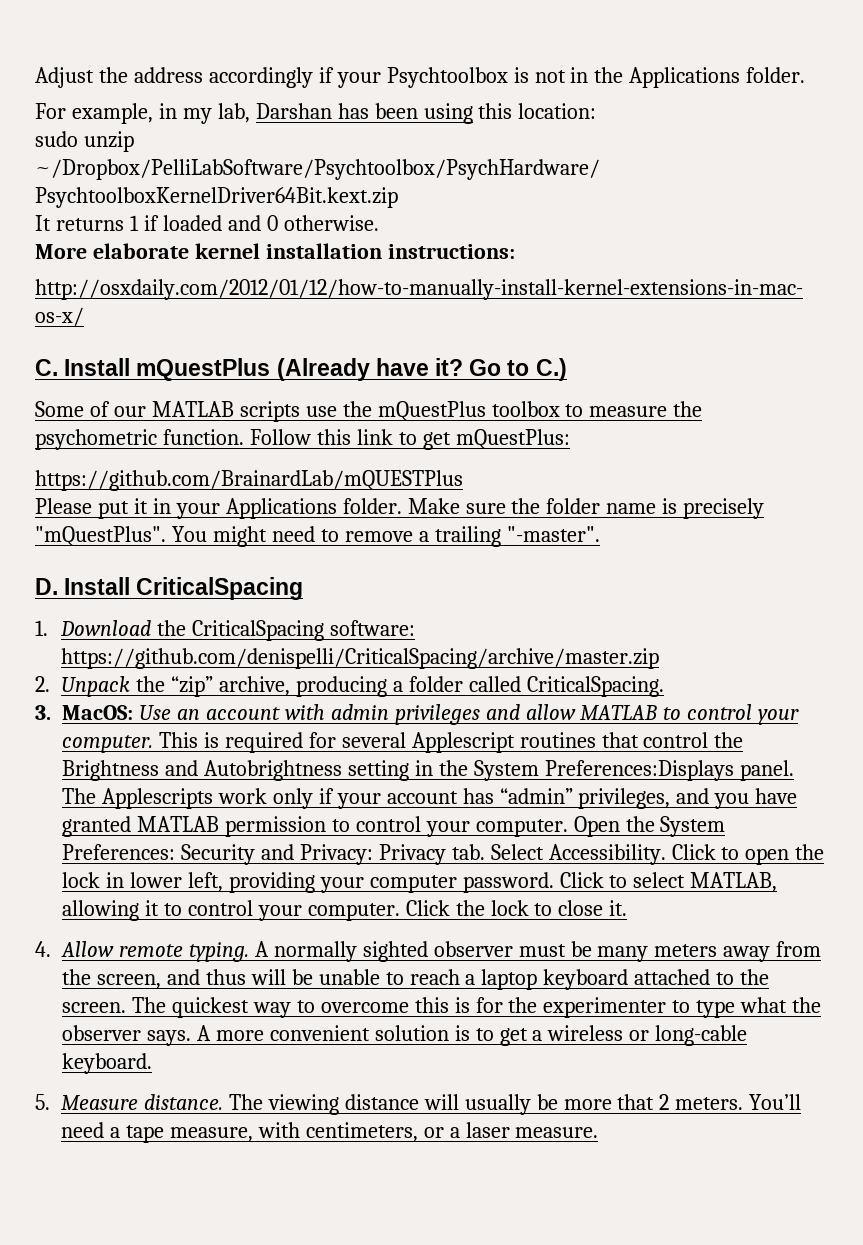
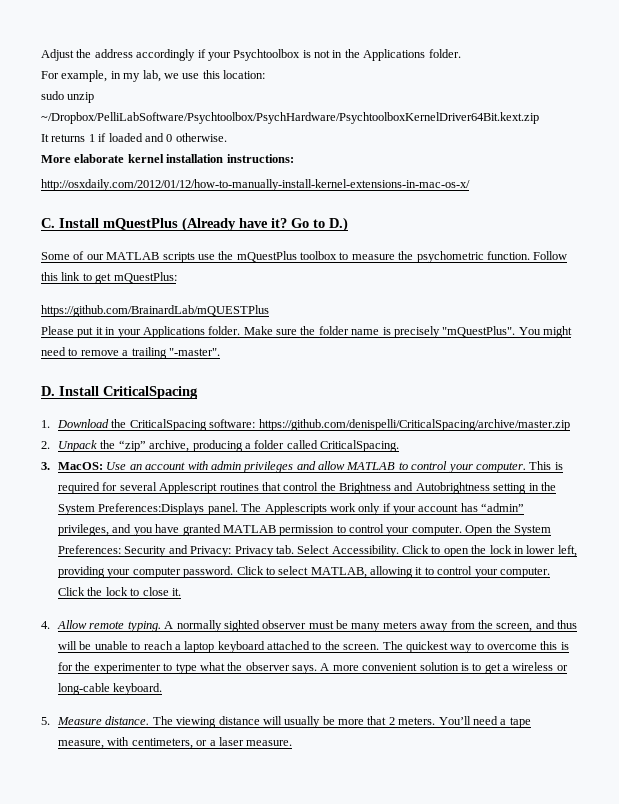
- For example, in my lab, Darshan has been using this location:
+ For example, in my lab, we use this location:
- Go to C.)
+ Go to D.)

